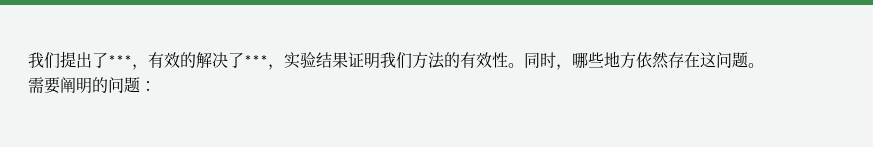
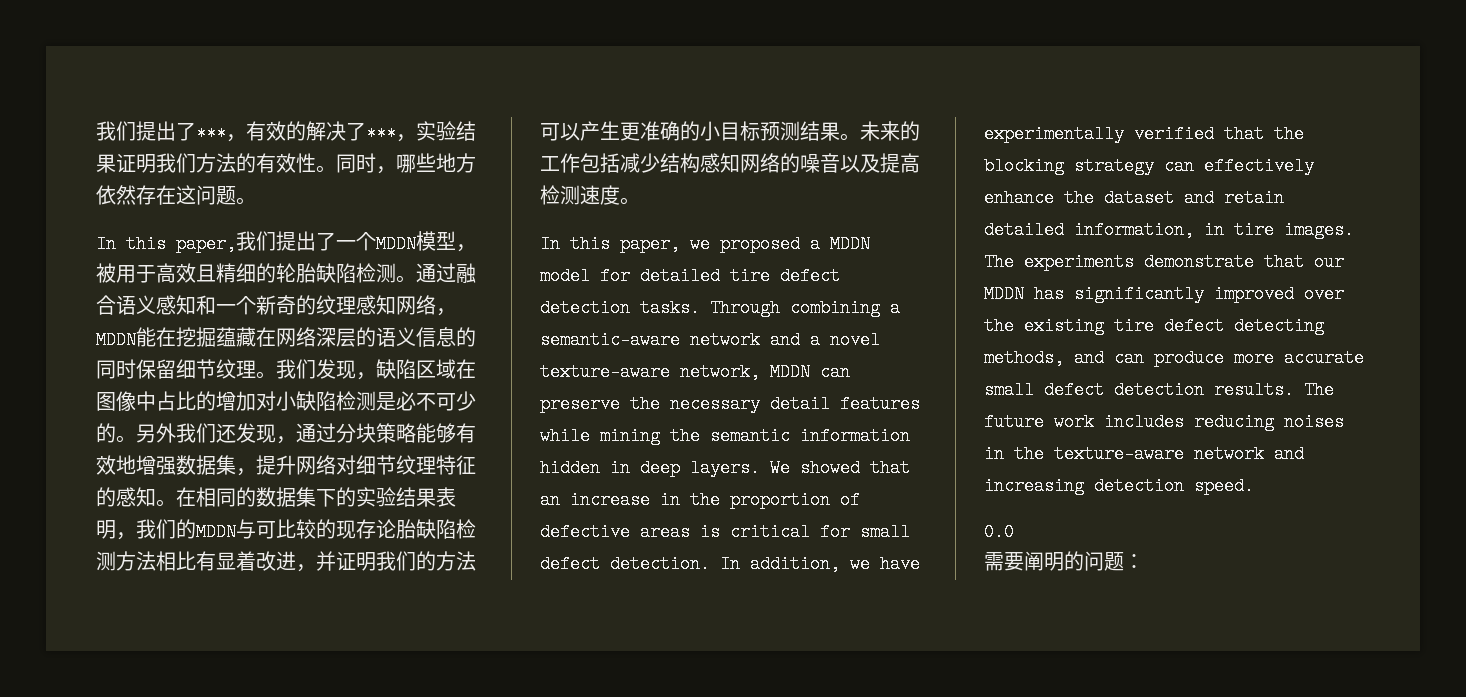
+ In this paper,我们提出了一个MDDN模型，被用于高效且精细的轮胎缺陷检测。通过融合语义感知和一个新奇的纹理感知网络，MDDN能在挖掘蕴藏在网络深层的语义信息的同时保留细节纹理。我们发现，缺陷区域在图像中占比的增加对小缺陷检测是必不可少的。另外我们还发现，通过分块策略能够有效地增强数据集，提升网络对细节纹理特征的感知。在相同的数据集下的实验结果表明，我们的MDDN与可比较的现存论胎缺陷检测方法相比有显着改进，并证明我们的方法可以产生更准确的小目标预测结果。未来的工作包括减少结构感知网络的噪音以及提高检测速度。
+ In this paper, we proposed a MDDN model for detailed tire defect detection tasks. Through combining a semantic-aware network and a novel texture-aware network, MDDN can preserve the necessary detail features while mining the semantic information hidden in deep layers. We showed that an increase in the proportion of defective areas is critical for small defect detection. In addition, we have experimentally verified that the blocking strategy can effectively enhance the dataset and retain detailed information, in tire images. The experiments demonstrate that our MDDN has significantly improved over the existing tire defect detecting methods, and can produce more accurate small defect detection results. The future work includes reducing noises in the texture-aware network and increasing detection speed.
+ 0.0

